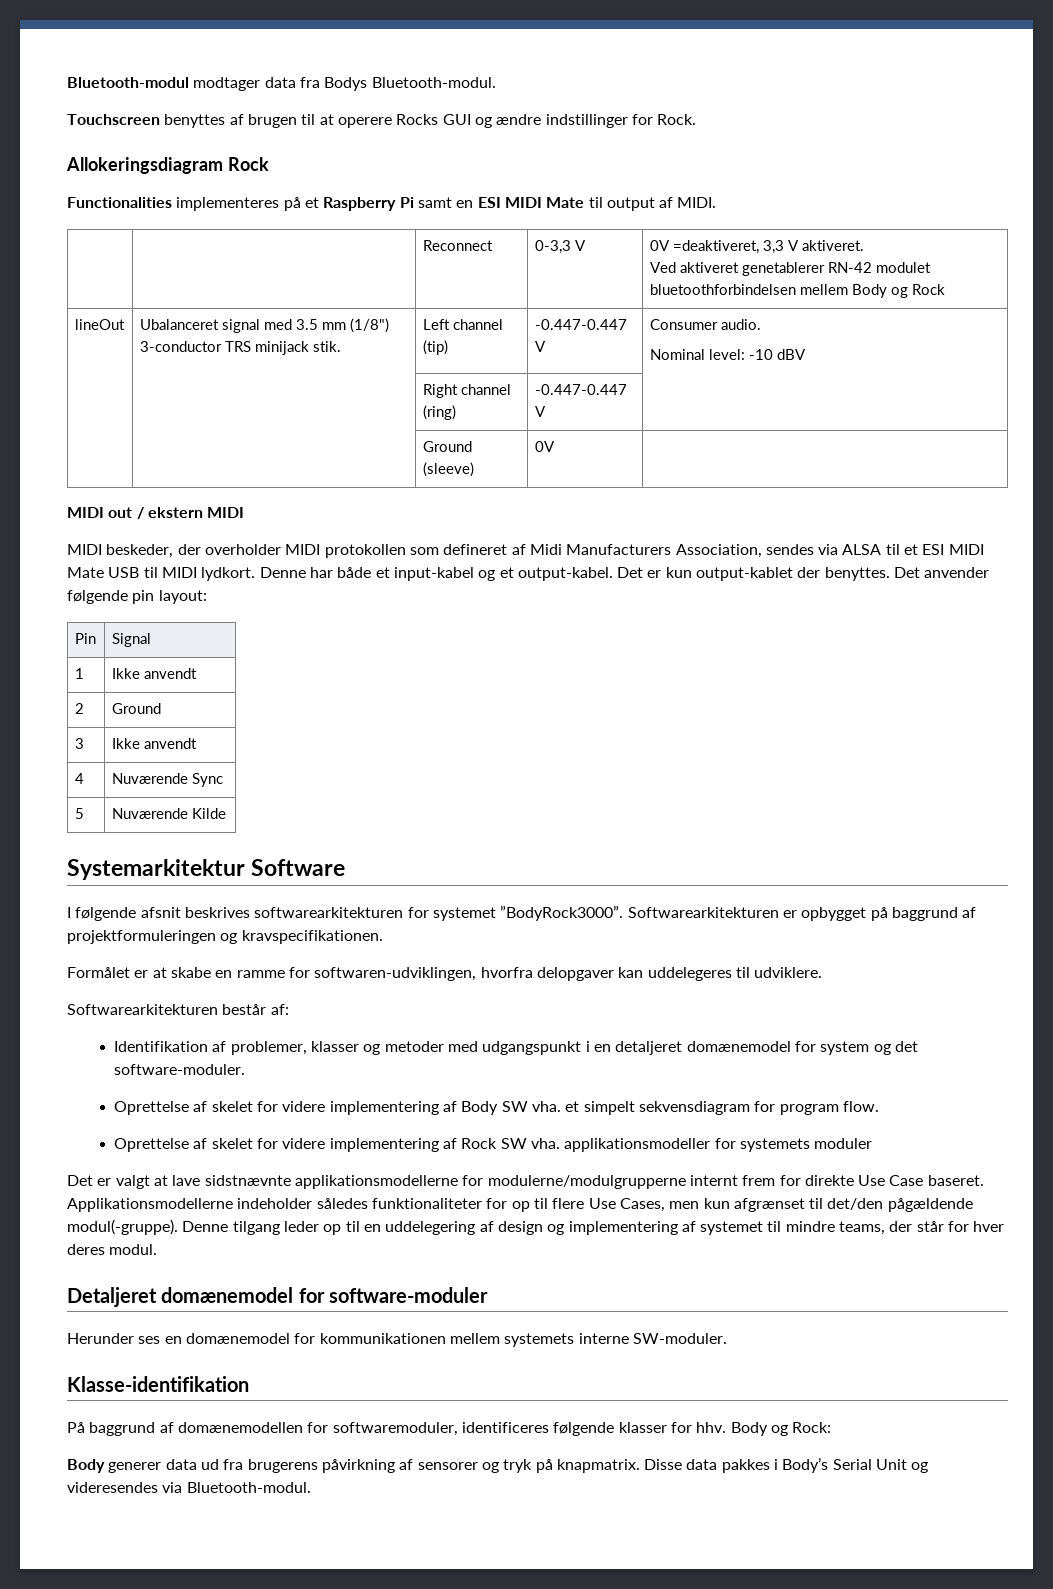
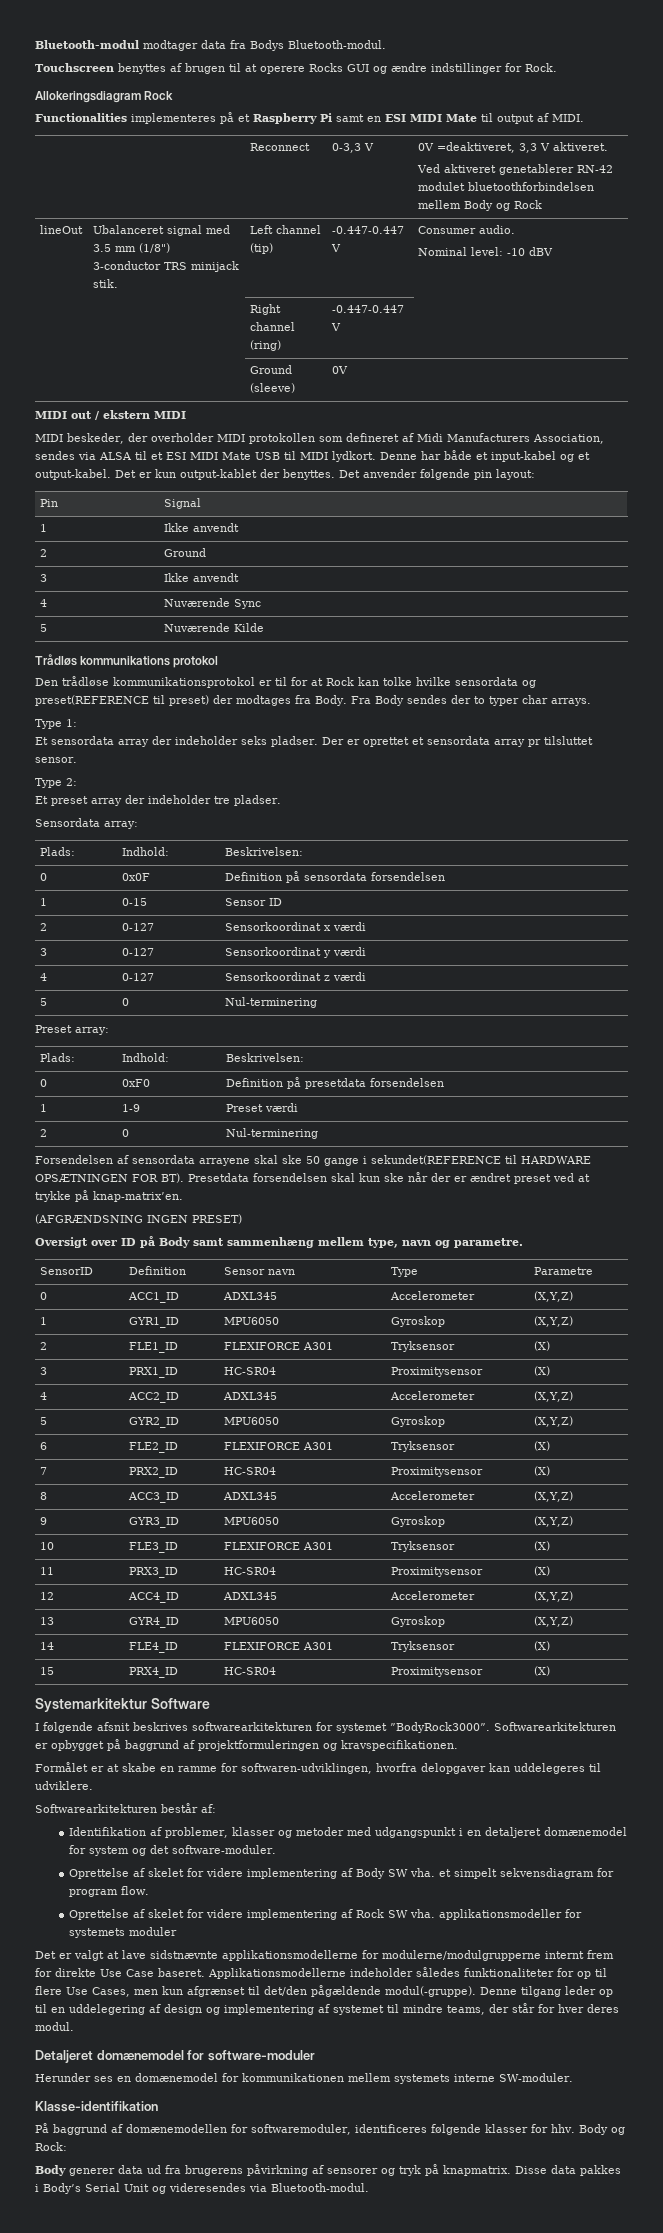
+ Trådløs kommunikations protokol
+ Den trådløse kommunikationsprotokol er til for at Rock kan tolke hvilke sensordata og preset(REFERENCE til preset) der modtages fra Body. Fra Body sendes der to typer char arrays.
+ Type 1:
+ Et sensordata array der indeholder seks pladser. Der er oprettet et sensordata array pr tilsluttet sensor.
+ Type 2:
+ Et preset array der indeholder tre pladser.
+ Sensordata array:
+ Plads: | Indhold: | Beskrivelsen:
+ 0 | 0x0F | Definition på sensordata forsendelsen
+ 1 | 0-15 | Sensor ID
+ 2 | 0-127 | Sensorkoordinat x værdi
+ 3 | 0-127 | Sensorkoordinat y værdi
+ 4 | 0-127 | Sensorkoordinat z værdi
+ 5 | 0 | Nul-terminering
+ Preset array:
+ Plads: | Indhold: | Beskrivelsen:
+ 0 | 0xF0 | Definition på presetdata forsendelsen
+ 1 | 1-9 | Preset værdi
+ 2 | 0 | Nul-terminering
+ Forsendelsen af sensordata arrayene skal ske 50 gange i sekundet(REFERENCE til HARDWARE OPSÆTNINGEN FOR BT). Presetdata forsendelsen skal kun ske når der er ændret preset ved at trykke på knap-matrix’en.
+ (AFGRÆNDSNING INGEN PRESET)
+ Oversigt over ID på Body samt sammenhæng mellem type, navn og parametre.
+ SensorID | Definition | Sensor navn | Type | Parametre
+ 0 | ACC1_ID | ADXL345 | Accelerometer | (X,Y,Z)
+ 1 | GYR1_ID | MPU6050 | Gyroskop | (X,Y,Z)
+ 2 | FLE1_ID | FLEXIFORCE A301 | Tryksensor | (X)
+ 3 | PRX1_ID | HC-SR04 | Proximitysensor | (X)
+ 4 | ACC2_ID | ADXL345 | Accelerometer | (X,Y,Z)
+ 5 | GYR2_ID | MPU6050 | Gyroskop | (X,Y,Z)
+ 6 | FLE2_ID | FLEXIFORCE A301 | Tryksensor | (X)
+ 7 | PRX2_ID | HC-SR04 | Proximitysensor | (X)
+ 8 | ACC3_ID | ADXL345 | Accelerometer | (X,Y,Z)
+ 9 | GYR3_ID | MPU6050 | Gyroskop | (X,Y,Z)
+ 10 | FLE3_ID | FLEXIFORCE A301 | Tryksensor | (X)
+ 11 | PRX3_ID | HC-SR04 | Proximitysensor | (X)
+ 12 | ACC4_ID | ADXL345 | Accelerometer | (X,Y,Z)
+ 13 | GYR4_ID | MPU6050 | Gyroskop | (X,Y,Z)
+ 14 | FLE4_ID | FLEXIFORCE A301 | Tryksensor | (X)
+ 15 | PRX4_ID | HC-SR04 | Proximitysensor | (X)

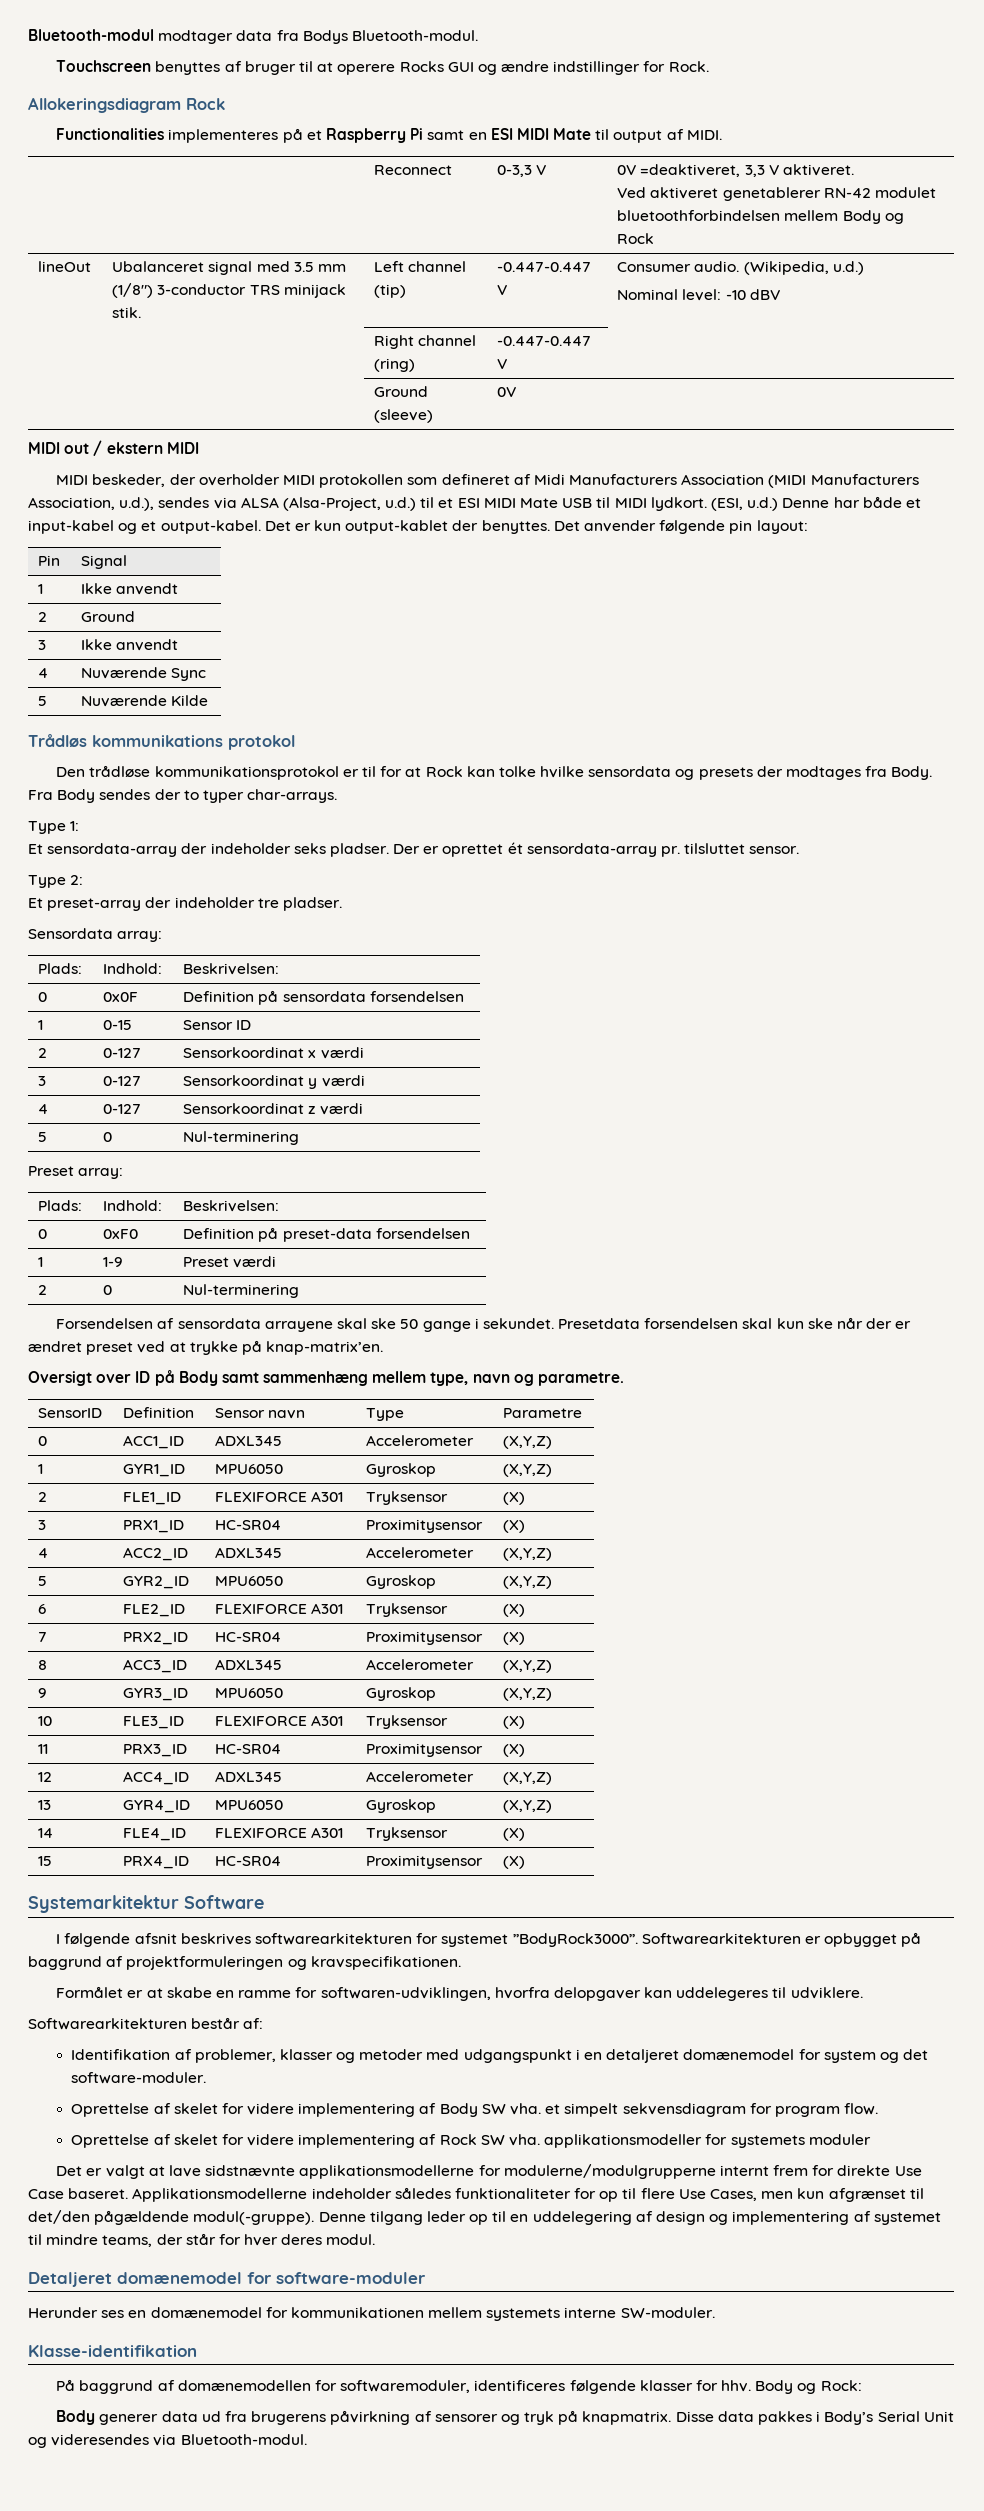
- Touchscreen benyttes af brugen til at operere Rocks GUI og ændre indstillinger for Rock.
+ Touchscreen benyttes af bruger til at operere Rocks GUI og ændre indstillinger for Rock.
- lineOut | Ubalanceret signal med 3.5 mm (1/8") 3-conductor TRS minijack stik. | Left channel (tip) | -0.447-0.447 V | Consumer audio.
+ lineOut | Ubalanceret signal med 3.5 mm (1/8") 3-conductor TRS minijack stik. | Left channel (tip) | -0.447-0.447 V | Consumer audio. (Wikipedia, u.d.)
- MIDI beskeder, der overholder MIDI protokollen som defineret af Midi Manufacturers Association, sendes via ALSA til et ESI MIDI Mate USB til MIDI lydkort.
+ MIDI beskeder, der overholder MIDI protokollen som defineret af Midi Manufacturers Association (MIDI Manufacturers Association, u.d.), sendes via ALSA (Alsa-Project, u.d.) til et ESI MIDI Mate USB til MIDI lydkort.
- Denne har både et input-kabel og et output-kabel.
+ (ESI, u.d.) Denne har både et input-kabel og et output-kabel.
- Den trådløse kommunikationsprotokol er til for at Rock kan tolke hvilke sensordata og preset(REFERENCE til preset) der modtages fra Body.
+ Den trådløse kommunikationsprotokol er til for at Rock kan tolke hvilke sensordata og presets der modtages fra Body.
- Fra Body sendes der to typer char arrays.
+ Fra Body sendes der to typer char-arrays.
- Et sensordata array der indeholder seks pladser.
+ Et sensordata-array der indeholder seks pladser.
- Der er oprettet et sensordata array pr tilsluttet sensor.
+ Der er oprettet ét sensordata-array pr. tilsluttet sensor.
- Et preset array der indeholder tre pladser.
+ Et preset-array der indeholder tre pladser.
- 0 | 0xF0 | Definition på presetdata forsendelsen
+ 0 | 0xF0 | Definition på preset-data forsendelsen
- Forsendelsen af sensordata arrayene skal ske 50 gange i sekundet(REFERENCE til HARDWARE OPSÆTNINGEN FOR BT). Presetdata forsendelsen skal kun ske når der er ændret preset ved at trykke på knap-matrix’en.
+ Forsendelsen af sensordata arrayene skal ske 50 gange i sekundet. Presetdata forsendelsen skal kun ske når der er ændret preset ved at trykke på knap-matrix’en.
- (AFGRÆNDSNING INGEN PRESET)

